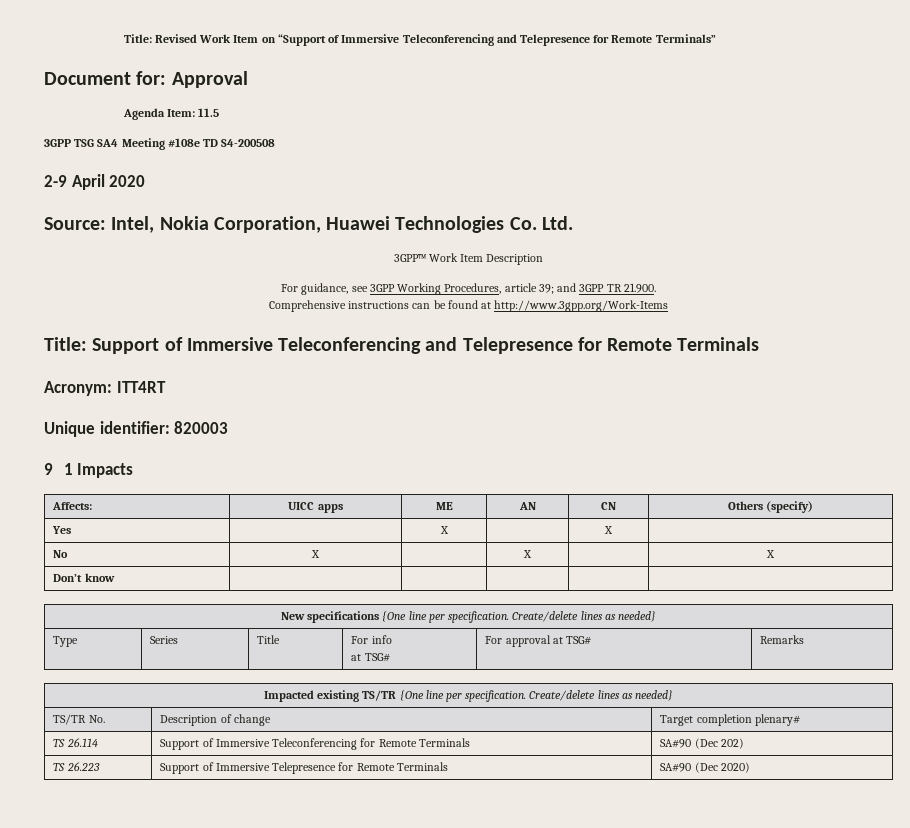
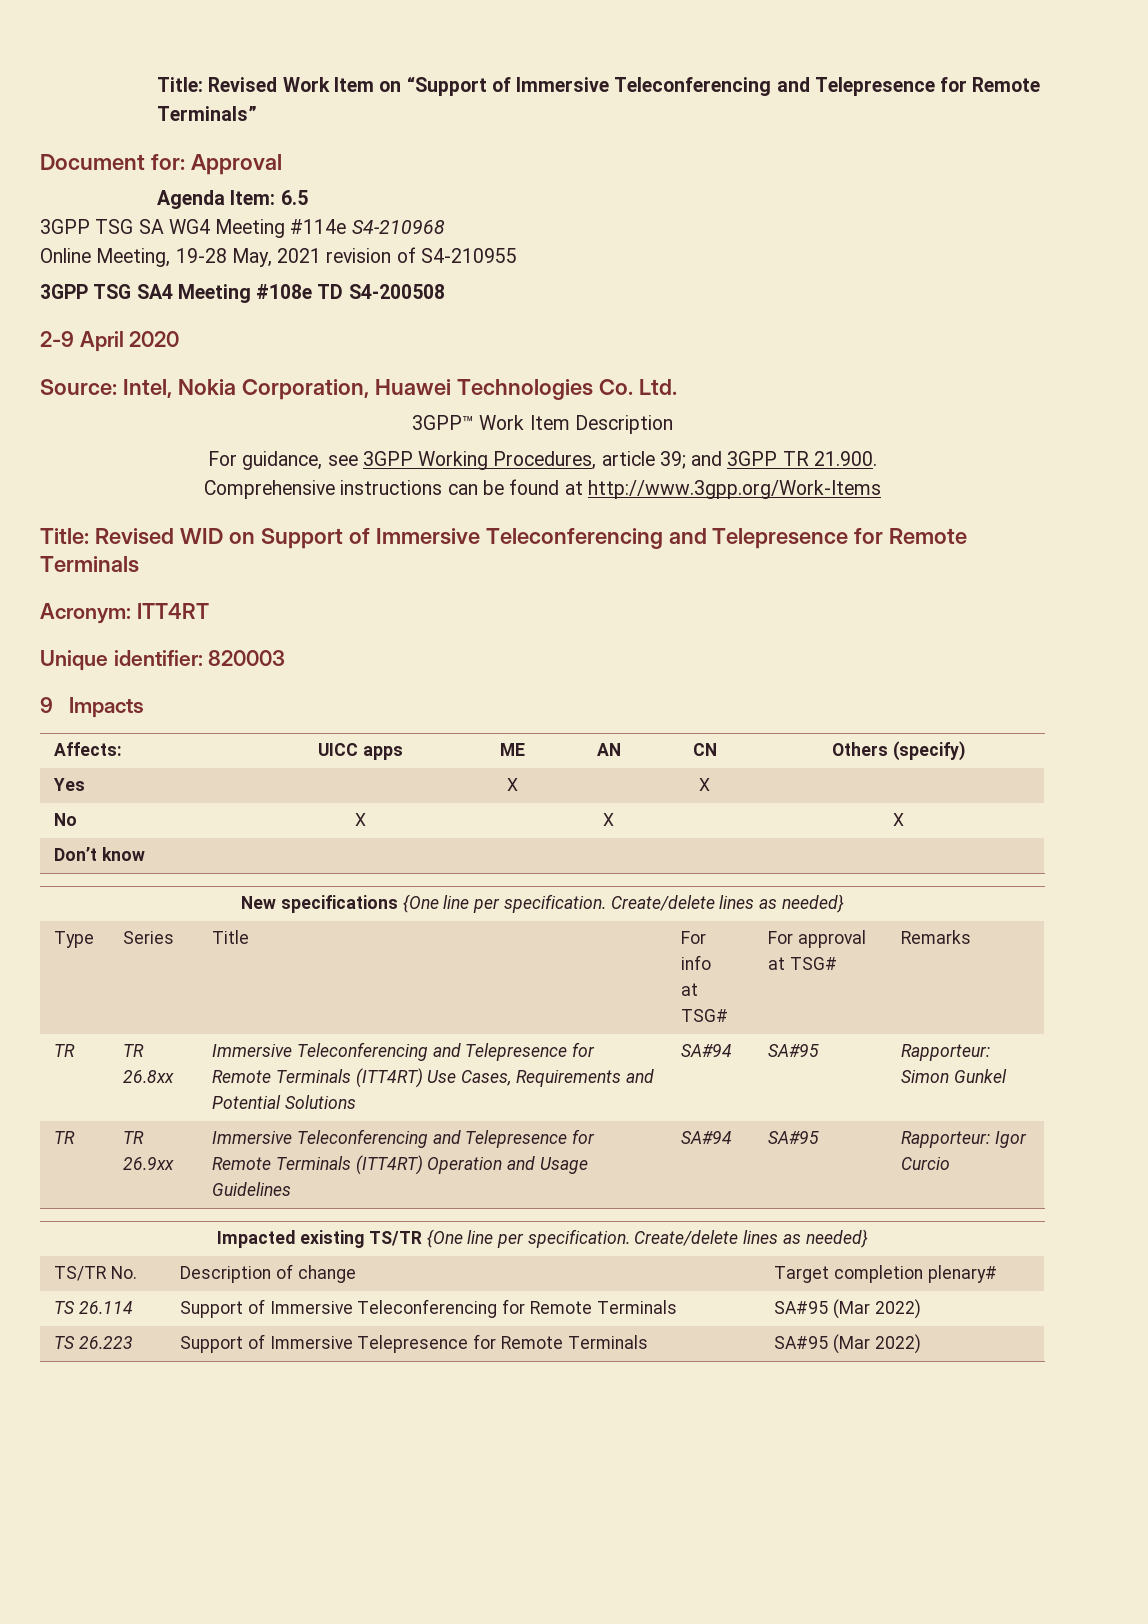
- Agenda Item: 11.5
+ Agenda Item: 6.5
+ 3GPP TSG SA WG4 Meeting #114e S4-210968
+ Online Meeting, 19-28 May, 2021 revision of S4-210955
- Title: Support of Immersive Teleconferencing and Telepresence for Remote Terminals
+ Title: Revised WID on Support of Immersive Teleconferencing and Telepresence for Remote Terminals
- 9 1 Impacts
+ 9 Impacts
+ TR | TR 26.8xx | Immersive Teleconferencing and Telepresence for Remote Terminals (ITT4RT) Use Cases, Requirements and Potential Solutions | SA#94 | SA#95 | Rapporteur: Simon Gunkel
+ TR | TR 26.9xx | Immersive Teleconferencing and Telepresence for Remote Terminals (ITT4RT) Operation and Usage Guidelines | SA#94 | SA#95 | Rapporteur: Igor Curcio
- TS 26.114 | Support of Immersive Teleconferencing for Remote Terminals | SA#90 (Dec 202)
+ TS 26.114 | Support of Immersive Teleconferencing for Remote Terminals | SA#95 (Mar 2022)
- TS 26.223 | Support of Immersive Telepresence for Remote Terminals | SA#90 (Dec 2020)
+ TS 26.223 | Support of Immersive Telepresence for Remote Terminals | SA#95 (Mar 2022)

